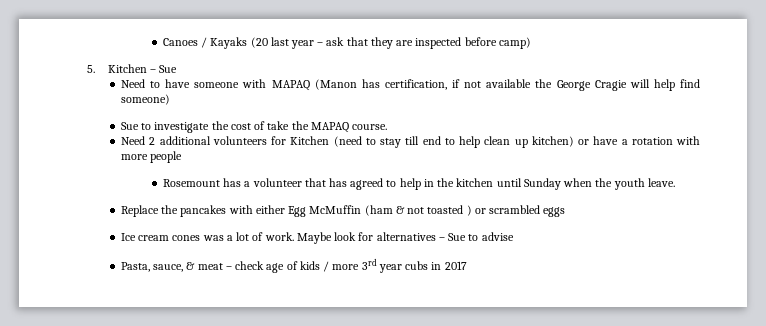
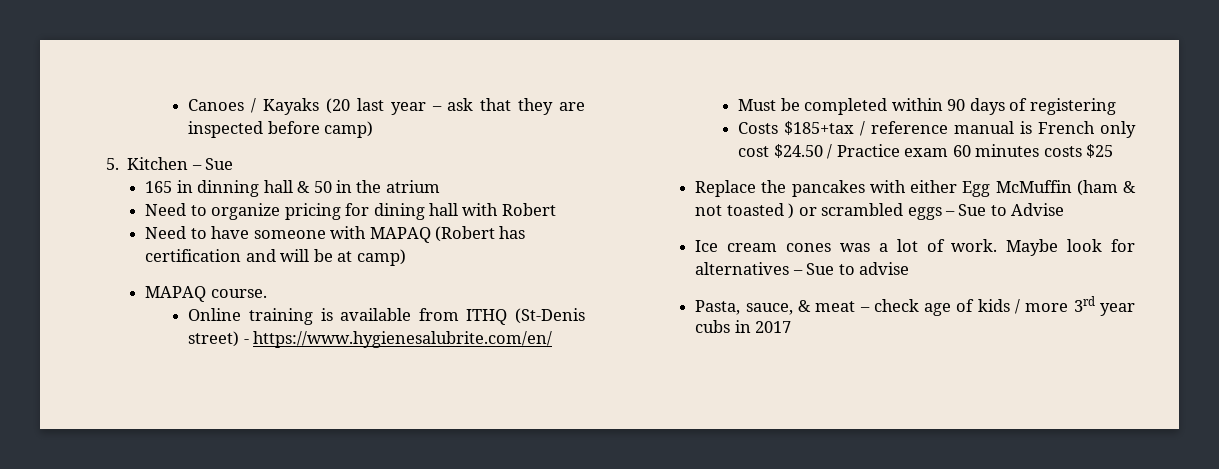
+ 165 in dinning hall & 50 in the atrium
+ Need to organize pricing for dining hall with Robert
- Need to have someone with MAPAQ (Manon has certification, if not available the George Cragie will help find someone)
- Sue to investigate the cost of take the MAPAQ course.
- Need 2 additional volunteers for Kitchen (need to stay till end to help clean up kitchen) or have a rotation with more people
- Rosemount has a volunteer that has agreed to help in the kitchen until Sunday when the youth leave.
+ Need to have someone with MAPAQ (Robert has certification and will be at camp)
+ MAPAQ course.
+ Online training is available from ITHQ (St-Denis street) - https://www.hygienesalubrite.com/en/
+ Must be completed within 90 days of registering
+ Costs $185+tax / reference manual is French only cost $24.50 / Practice exam 60 minutes costs $25
- Replace the pancakes with either Egg McMuffin (ham & not toasted ) or scrambled eggs
+ Replace the pancakes with either Egg McMuffin (ham & not toasted ) or scrambled eggs – Sue to Advise

